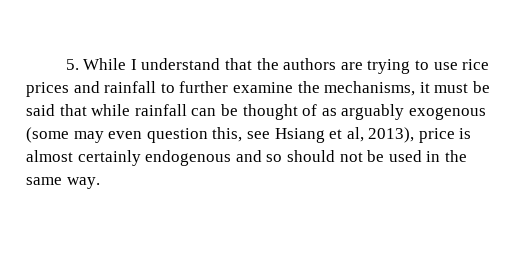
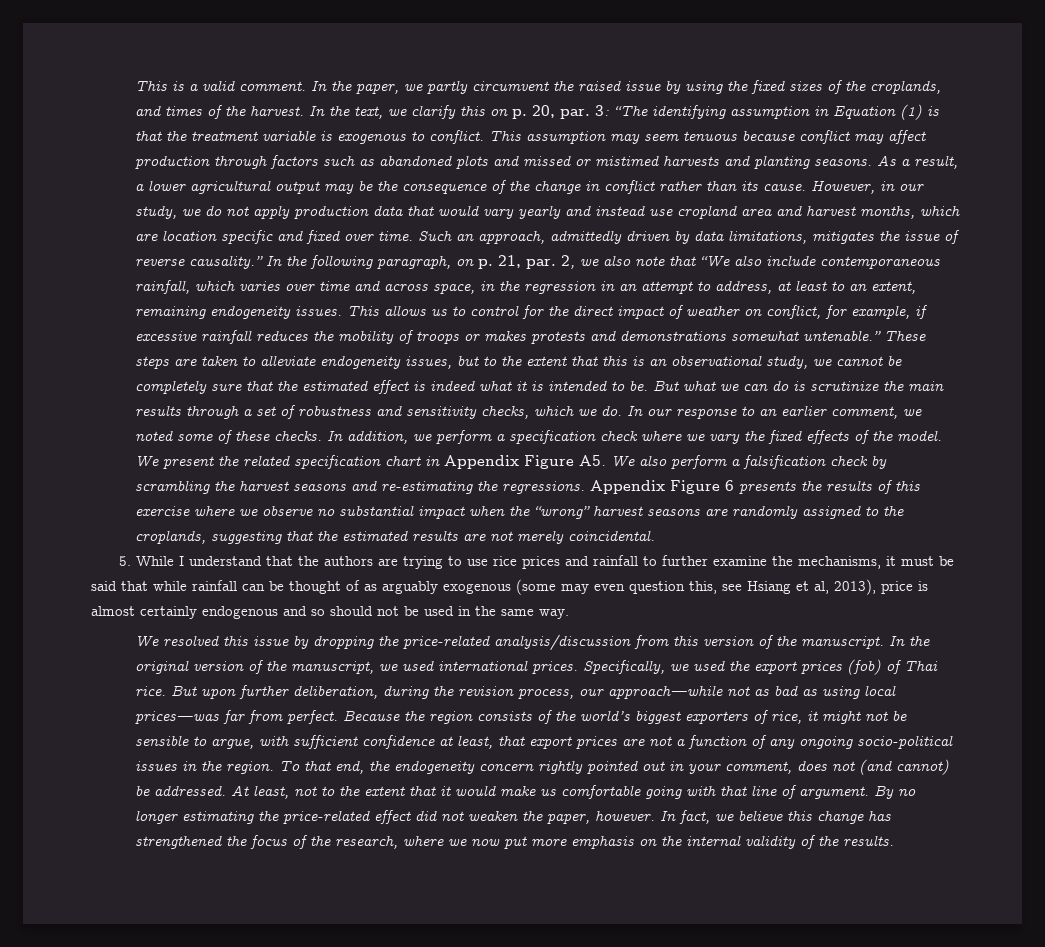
+ This is a valid comment. In the paper, we partly circumvent the raised issue by using the fixed sizes of the croplands, and times of the harvest. In the text, we clarify this on p. 20, par. 3: “The identifying assumption in Equation (1) is that the treatment variable is exogenous to conflict. This assumption may seem tenuous because conflict may affect production through factors such as abandoned plots and missed or mistimed harvests and planting seasons. As a result, a lower agricultural output may be the consequence of the change in conflict rather than its cause. However, in our study, we do not apply production data that would vary yearly and instead use cropland area and harvest months, which are location specific and fixed over time. Such an approach, admittedly driven by data limitations, mitigates the issue of reverse causality.” In the following paragraph, on p. 21, par. 2, we also note that “We also include contemporaneous rainfall, which varies over time and across space, in the regression in an attempt to address, at least to an extent, remaining endogeneity issues. This allows us to control for the direct impact of weather on conflict, for example, if excessive rainfall reduces the mobility of troops or makes protests and demonstrations somewhat untenable.” These steps are taken to alleviate endogeneity issues, but to the extent that this is an observational study, we cannot be completely sure that the estimated effect is indeed what it is intended to be. But what we can do is scrutinize the main results through a set of robustness and sensitivity checks, which we do. In our response to an earlier comment, we noted some of these checks. In addition, we perform a specification check where we vary the fixed effects of the model. We present the related specification chart in Appendix Figure A5. We also perform a falsification check by scrambling the harvest seasons and re-estimating the regressions. Appendix Figure 6 presents the results of this exercise where we observe no substantial impact when the “wrong” harvest seasons are randomly assigned to the croplands, suggesting that the estimated results are not merely coincidental.
+ We resolved this issue by dropping the price-related analysis/discussion from this version of the manuscript. In the original version of the manuscript, we used international prices. Specifically, we used the export prices (fob) of Thai rice. But upon further deliberation, during the revision process, our approach—while not as bad as using local prices—was far from perfect. Because the region consists of the world’s biggest exporters of rice, it might not be sensible to argue, with sufficient confidence at least, that export prices are not a function of any ongoing socio-political issues in the region. To that end, the endogeneity concern rightly pointed out in your comment, does not (and cannot) be addressed. At least, not to the extent that it would make us comfortable going with that line of argument. By no longer estimating the price-related effect did not weaken the paper, however. In fact, we believe this change has strengthened the focus of the research, where we now put more emphasis on the internal validity of the results.

